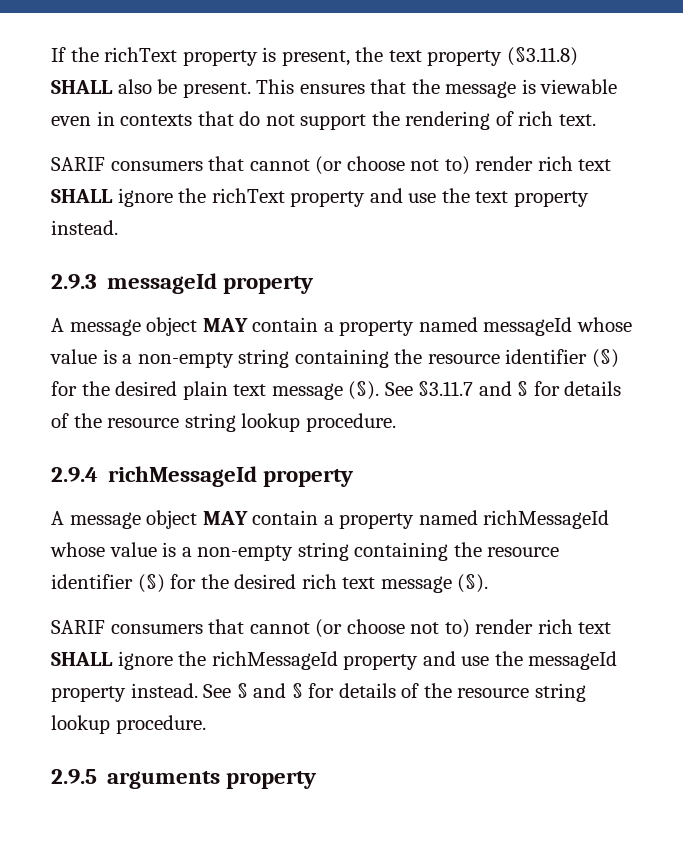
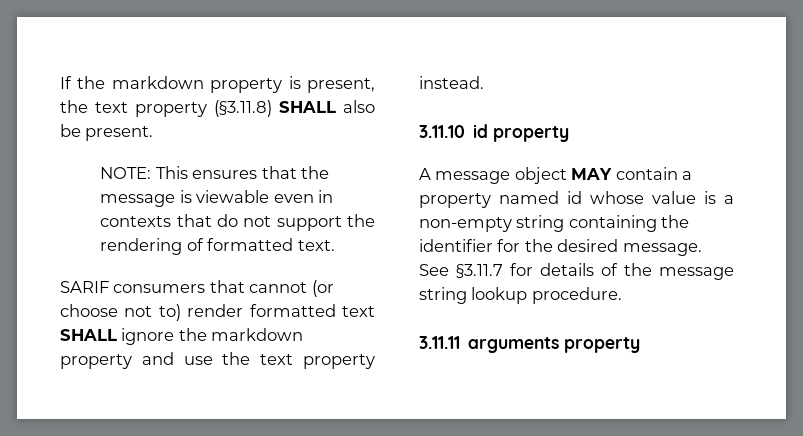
- If the richText property is present, the text property (§3.11.8) SHALL also be present. This ensures that the message is viewable even in contexts that do not support the rendering of rich text.
+ If the markdown property is present, the text property (§3.11.8) SHALL also be present.
+ NOTE: This ensures that the message is viewable even in contexts that do not support the rendering of formatted text.
- SARIF consumers that cannot (or choose not to) render rich text SHALL ignore the richText property and use the text property instead.
+ SARIF consumers that cannot (or choose not to) render formatted text SHALL ignore the markdown property and use the text property instead.
- 2.9.3 messageId property
- A message object MAY contain a property named messageId whose value is a non-empty string containing the resource identifier (§) for the desired plain text message (§). See §3.11.7 and § for details of the resource string lookup procedure.
- 2.9.4 richMessageId property
- A message object MAY contain a property named richMessageId whose value is a non-empty string containing the resource identifier (§) for the desired rich text message (§).
- SARIF consumers that cannot (or choose not to) render rich text SHALL ignore the richMessageId property and use the messageId property instead. See § and § for details of the resource string lookup procedure.
- 2.9.5 arguments property
+ 3.11.10 id property
+ A message object MAY contain a property named id whose value is a non-empty string containing the identifier for the desired message. See §3.11.7 for details of the message string lookup procedure.
+ 3.11.11 arguments property

